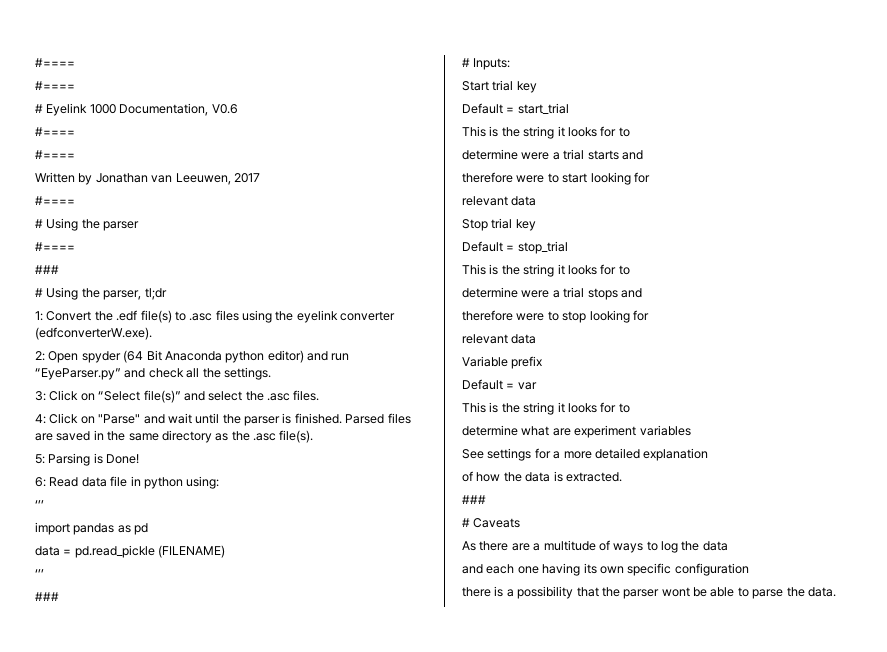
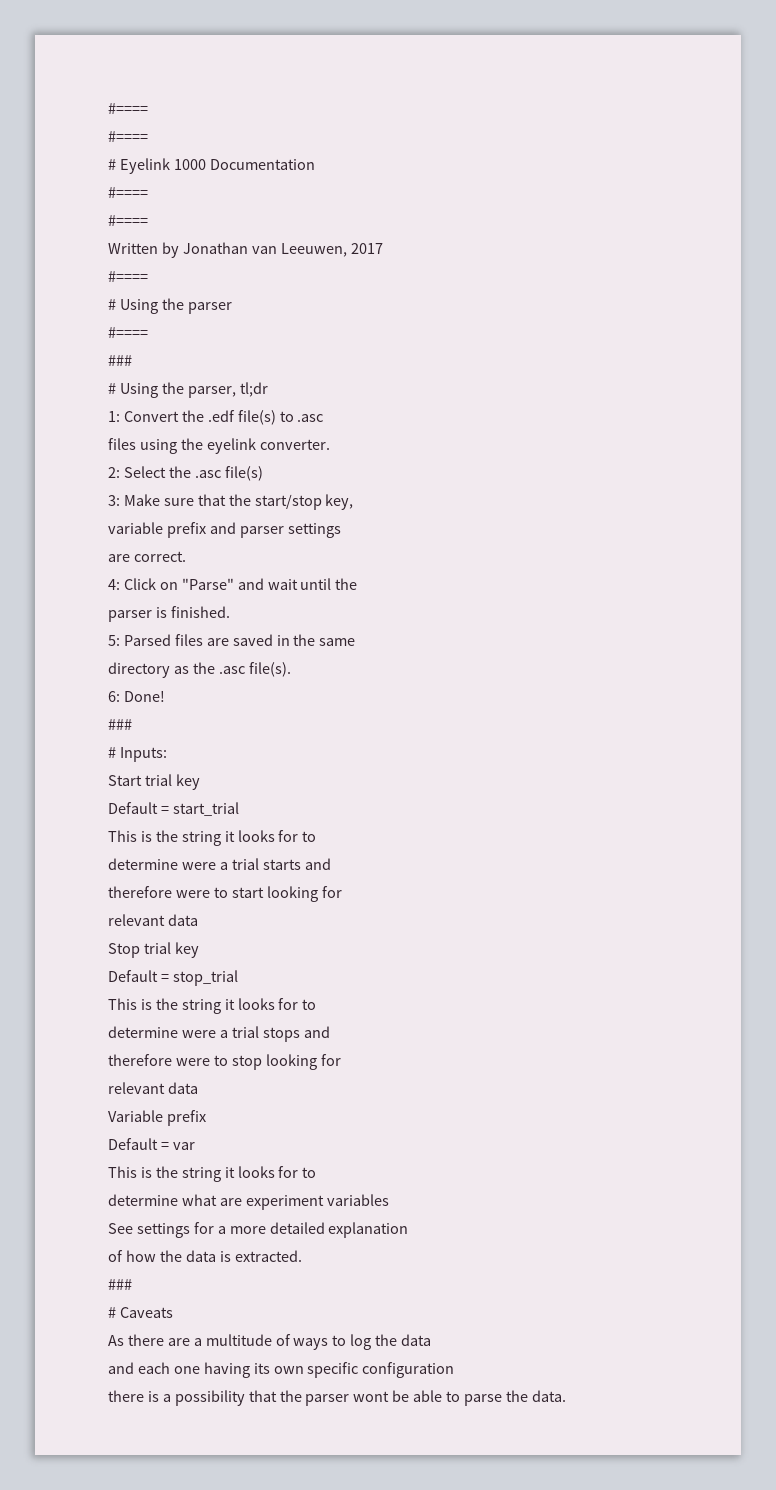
- # Eyelink 1000 Documentation, V0.6
+ # Eyelink 1000 Documentation
- 1: Convert the .edf file(s) to .asc files using the eyelink converter (edfconverterW.exe).
+ 1: Convert the .edf file(s) to .asc
+ files using the eyelink converter.
- 2: Open spyder (64 Bit Anaconda python editor) and run “EyeParser.py” and check all the settings.
- 3: Click on “Select file(s)” and select the .asc files.
+ 2: Select the .asc file(s)
+ 3: Make sure that the start/stop key,
+ variable prefix and parser settings
+ are correct.
- 4: Click on "Parse" and wait until the parser is finished. Parsed files are saved in the same directory as the .asc file(s).
+ 4: Click on "Parse" and wait until the
+ parser is finished.
+ 5: Parsed files are saved in the same
+ directory as the .asc file(s).
- 5: Parsing is Done!
- 6: Read data file in python using:
- ‘’’
- import pandas as pd
- data = pd.read_pickle (FILENAME)
- ‘’’
+ 6: Done!

